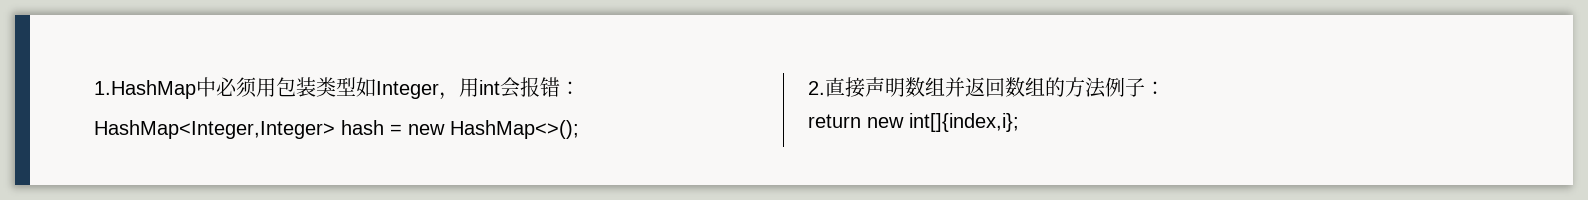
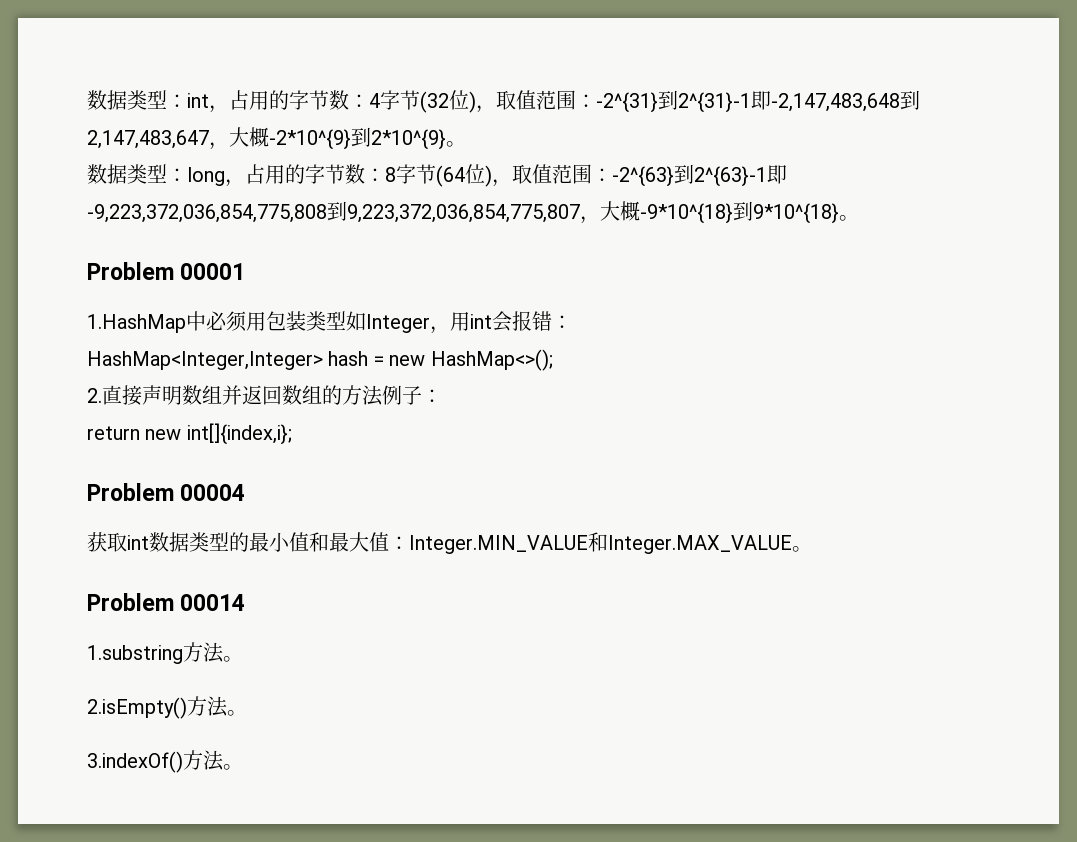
+ 数据类型：int，占用的字节数：4字节(32位)，取值范围：-2^{31}到2^{31}-1即-2,147,483,648到2,147,483,647，大概-2*10^{9}到2*10^{9}。
+ 数据类型：long，占用的字节数：8字节(64位)，取值范围：-2^{63}到2^{63}-1即-9,223,372,036,854,775,808到9,223,372,036,854,775,807，大概-9*10^{18}到9*10^{18}。
+ Problem 00001
+ Problem 00004
+ 获取int数据类型的最小值和最大值：Integer.MIN_VALUE和Integer.MAX_VALUE。
+ Problem 00014
+ 1.substring方法。
+ 2.isEmpty()方法。
+ 3.indexOf()方法。

